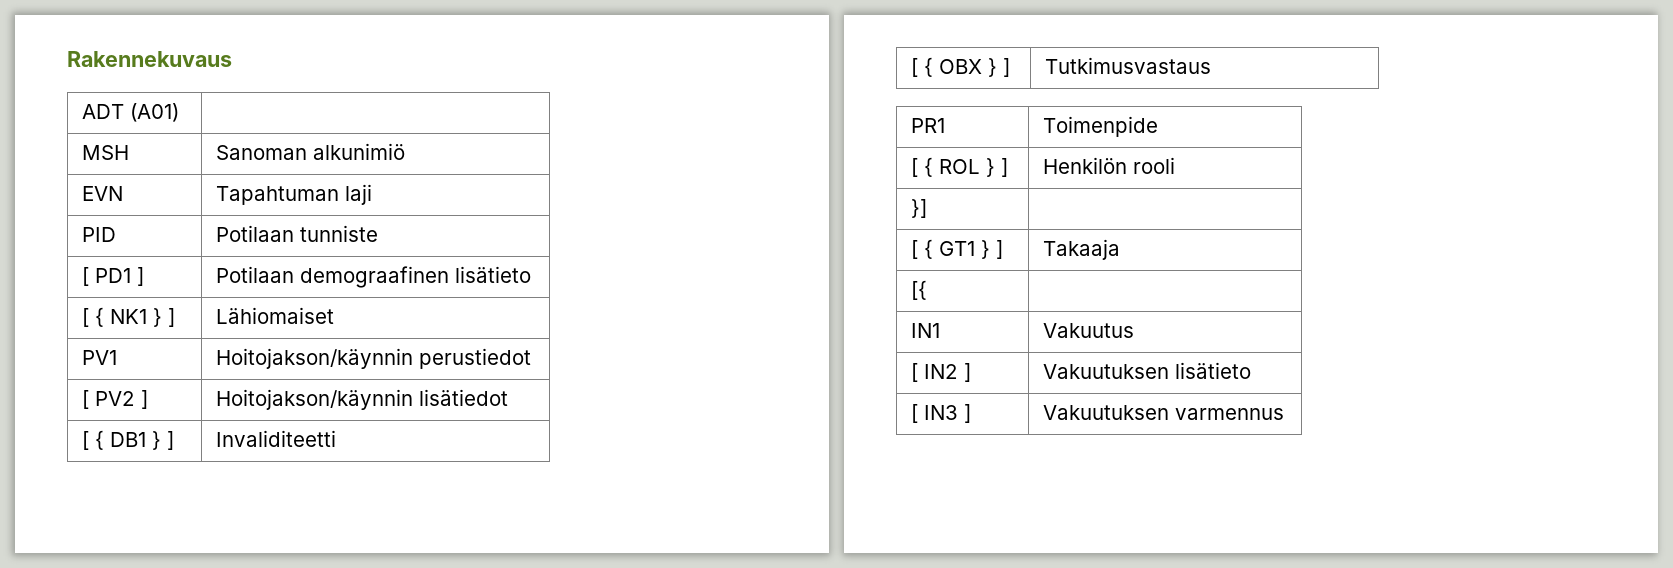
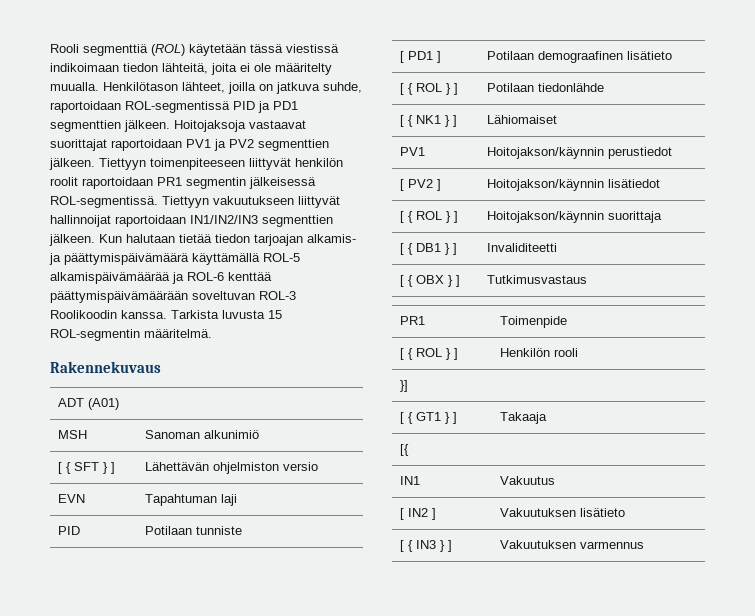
+ Rooli segmenttiä (ROL) käytetään tässä viestissä indikoimaan tiedon lähteitä, joita ei ole määritelty muualla. Henkilötason lähteet, joilla on jatkuva suhde, raportoidaan ROL-segmentissä PID ja PD1 segmenttien jälkeen. Hoitojaksoja vastaavat suorittajat raportoidaan PV1 ja PV2 segmenttien jälkeen. Tiettyyn toimenpiteeseen liittyvät henkilön roolit raportoidaan PR1 segmentin jälkeisessä ROL-segmentissä. Tiettyyn vakuutukseen liittyvät hallinnoijat raportoidaan IN1/IN2/IN3 segmenttien jälkeen. Kun halutaan tietää tiedon tarjoajan alkamis- ja päättymispäivämäärä käyttämällä ROL-5 alkamispäivämäärää ja ROL-6 kenttää päättymispäivämäärään soveltuvan ROL-3 Roolikoodin kanssa. Tarkista luvusta 15 ROL-segmentin määritelmä.
+ [ { SFT } ] | Lähettävän ohjelmiston versio
+ [ { ROL } ] | Potilaan tiedonlähde
+ [ { ROL } ] | Hoitojakson/käynnin suorittaja
- [ IN3 ] | Vakuutuksen varmennus
+ [ { IN3 } ] | Vakuutuksen varmennus

